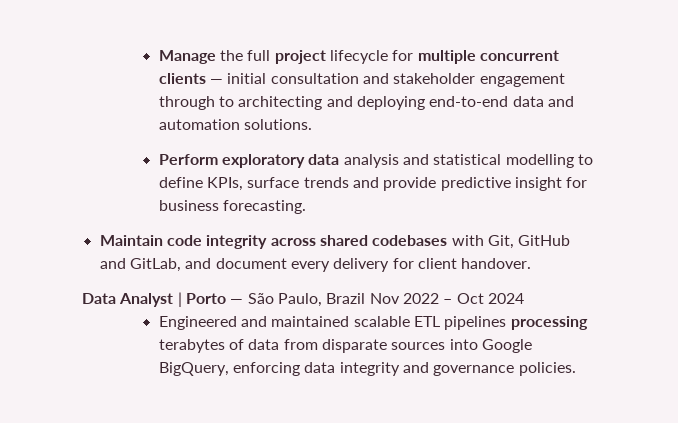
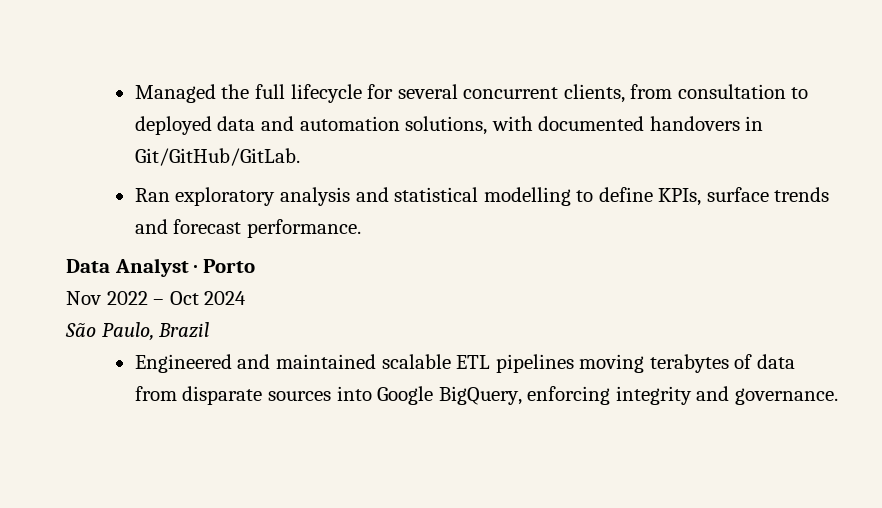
- Manage the full project lifecycle for multiple concurrent clients — initial consultation and stakeholder engagement through to architecting and deploying end-to-end data and automation solutions.
- Perform exploratory data analysis and statistical modelling to define KPIs, surface trends and provide predictive insight for business forecasting.
- Maintain code integrity across shared codebases with Git, GitHub and GitLab, and document every delivery for client handover.
+ Managed the full lifecycle for several concurrent clients, from consultation to deployed data and automation solutions, with documented handovers in Git/GitHub/GitLab.
+ Ran exploratory analysis and statistical modelling to define KPIs, surface trends and forecast performance.
- Data Analyst | Porto — São Paulo, Brazil Nov 2022 – Oct 2024
+ Data Analyst · Porto
+ Nov 2022 – Oct 2024
+ São Paulo, Brazil
- Engineered and maintained scalable ETL pipelines processing terabytes of data from disparate sources into Google BigQuery, enforcing data integrity and governance policies.
+ Engineered and maintained scalable ETL pipelines moving terabytes of data from disparate sources into Google BigQuery, enforcing integrity and governance.

